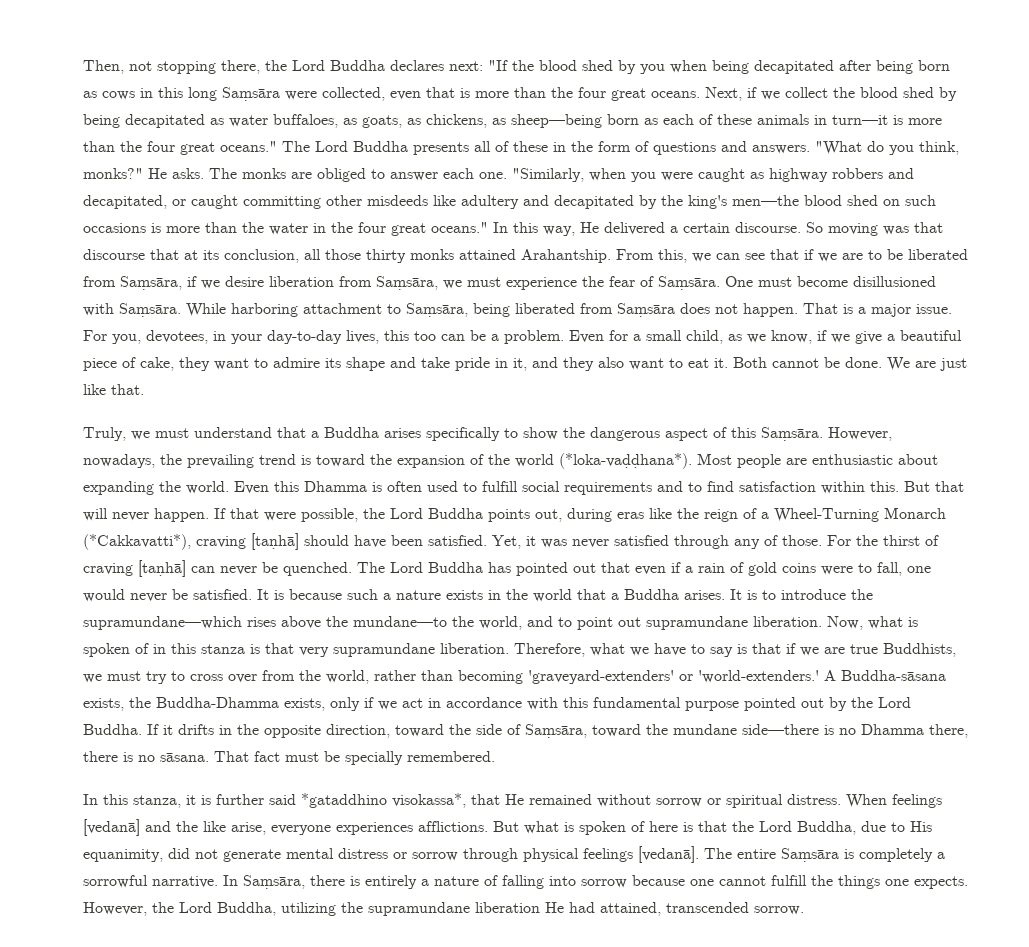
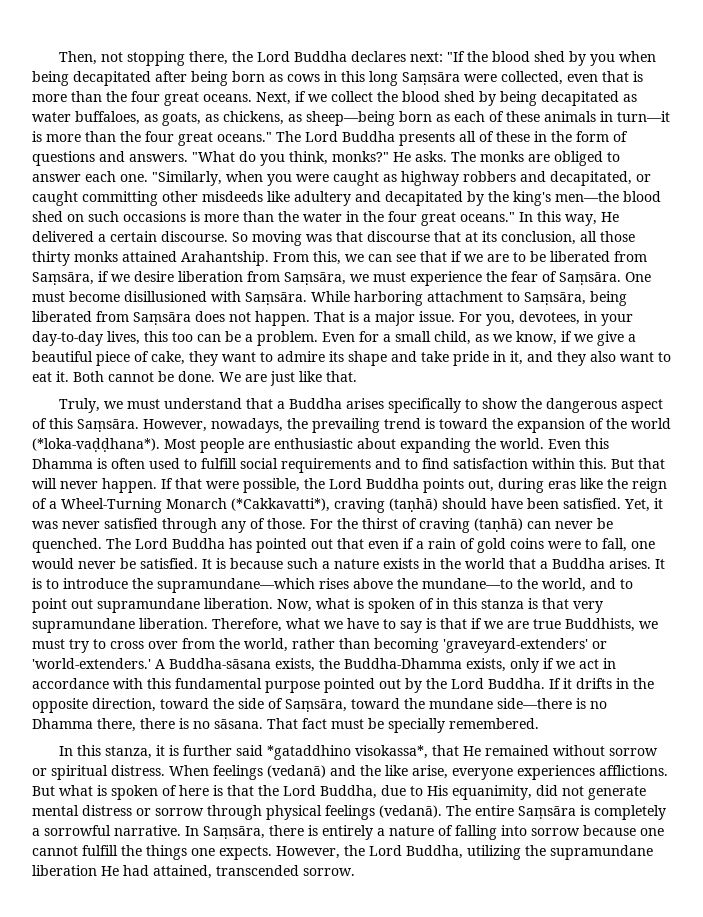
- If that were possible, the Lord Buddha points out, during eras like the reign of a Wheel-Turning Monarch (*Cakkavatti*), craving [taṇhā] should have been satisfied.
+ If that were possible, the Lord Buddha points out, during eras like the reign of a Wheel-Turning Monarch (*Cakkavatti*), craving (taṇhā) should have been satisfied.
- For the thirst of craving [taṇhā] can never be quenched.
+ For the thirst of craving (taṇhā) can never be quenched.
- When feelings [vedanā] and the like arise, everyone experiences afflictions.
+ When feelings (vedanā) and the like arise, everyone experiences afflictions.
- But what is spoken of here is that the Lord Buddha, due to His equanimity, did not generate mental distress or sorrow through physical feelings [vedanā].
+ But what is spoken of here is that the Lord Buddha, due to His equanimity, did not generate mental distress or sorrow through physical feelings (vedanā).

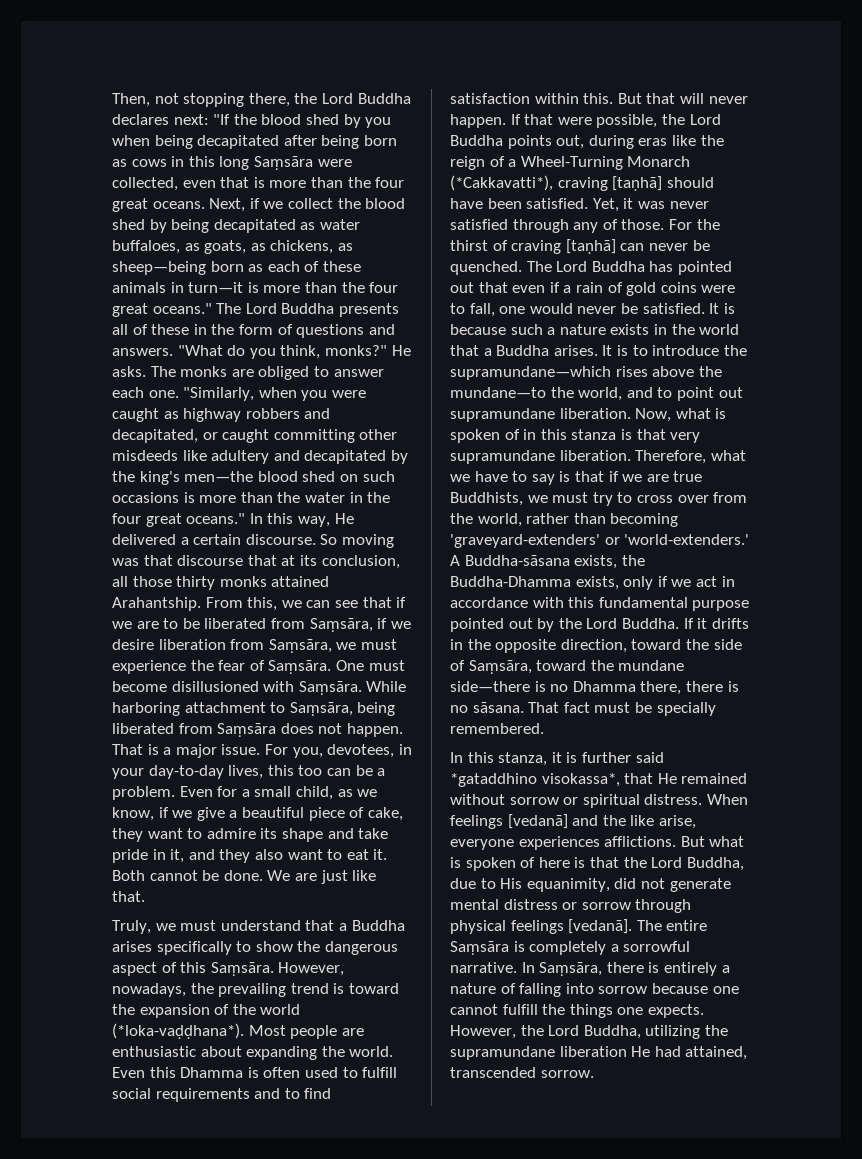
- If that were possible, the Lord Buddha points out, during eras like the reign of a Wheel-Turning Monarch (*Cakkavatti*), craving (taṇhā) should have been satisfied.
+ If that were possible, the Lord Buddha points out, during eras like the reign of a Wheel-Turning Monarch (*Cakkavatti*), craving [taṇhā] should have been satisfied.
- For the thirst of craving (taṇhā) can never be quenched.
+ For the thirst of craving [taṇhā] can never be quenched.
- When feelings (vedanā) and the like arise, everyone experiences afflictions.
+ When feelings [vedanā] and the like arise, everyone experiences afflictions.
- But what is spoken of here is that the Lord Buddha, due to His equanimity, did not generate mental distress or sorrow through physical feelings (vedanā).
+ But what is spoken of here is that the Lord Buddha, due to His equanimity, did not generate mental distress or sorrow through physical feelings [vedanā].

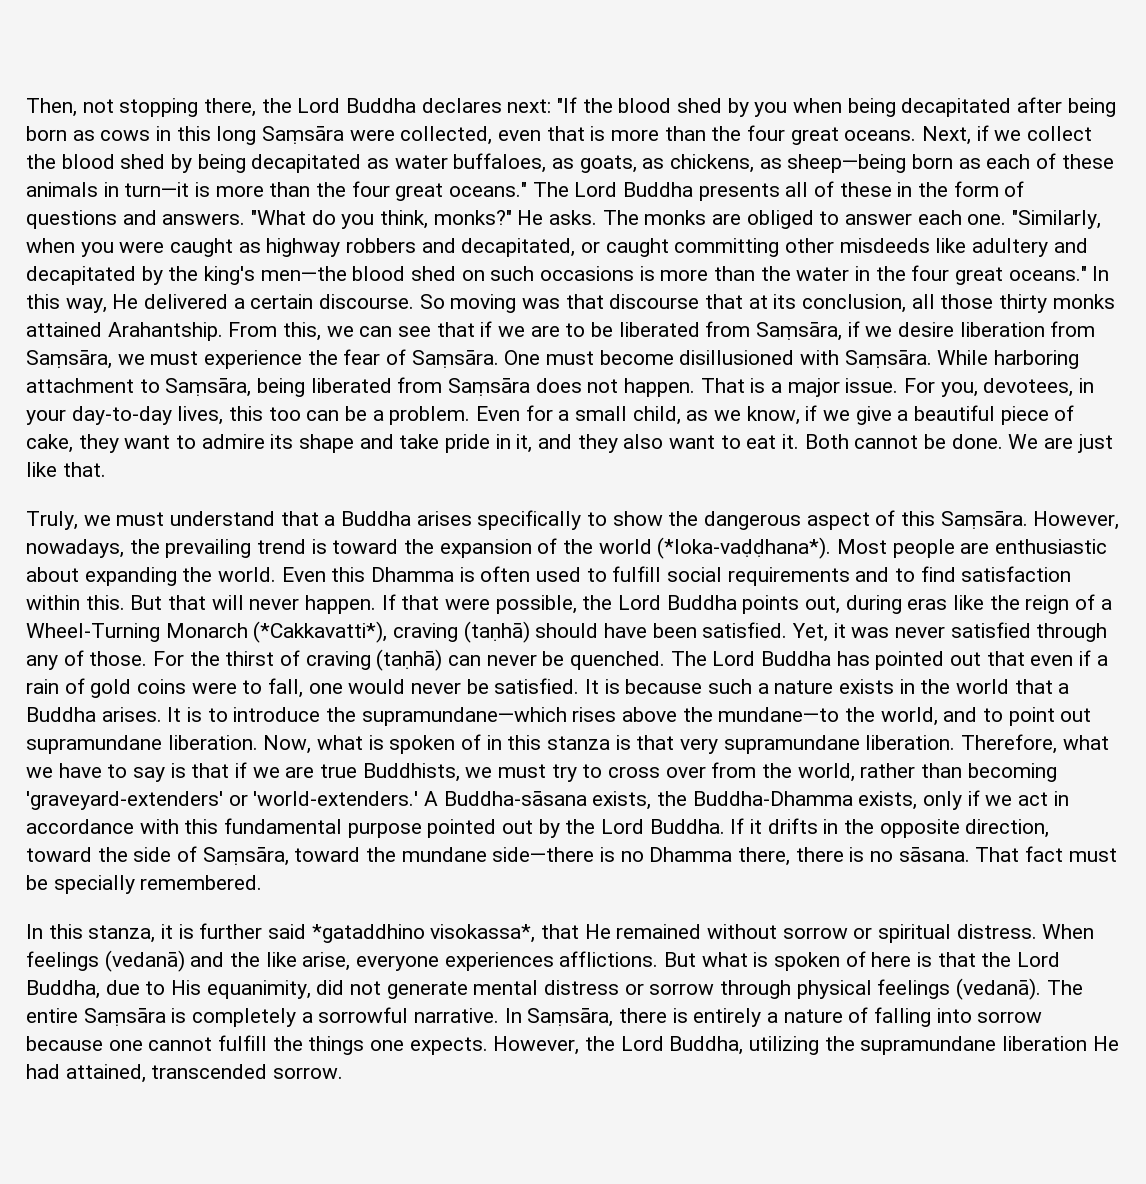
- If that were possible, the Lord Buddha points out, during eras like the reign of a Wheel-Turning Monarch (*Cakkavatti*), craving [taṇhā] should have been satisfied.
+ If that were possible, the Lord Buddha points out, during eras like the reign of a Wheel-Turning Monarch (*Cakkavatti*), craving (taṇhā) should have been satisfied.
- For the thirst of craving [taṇhā] can never be quenched.
+ For the thirst of craving (taṇhā) can never be quenched.
- When feelings [vedanā] and the like arise, everyone experiences afflictions.
+ When feelings (vedanā) and the like arise, everyone experiences afflictions.
- But what is spoken of here is that the Lord Buddha, due to His equanimity, did not generate mental distress or sorrow through physical feelings [vedanā].
+ But what is spoken of here is that the Lord Buddha, due to His equanimity, did not generate mental distress or sorrow through physical feelings (vedanā).

